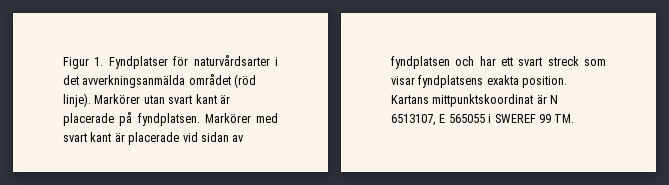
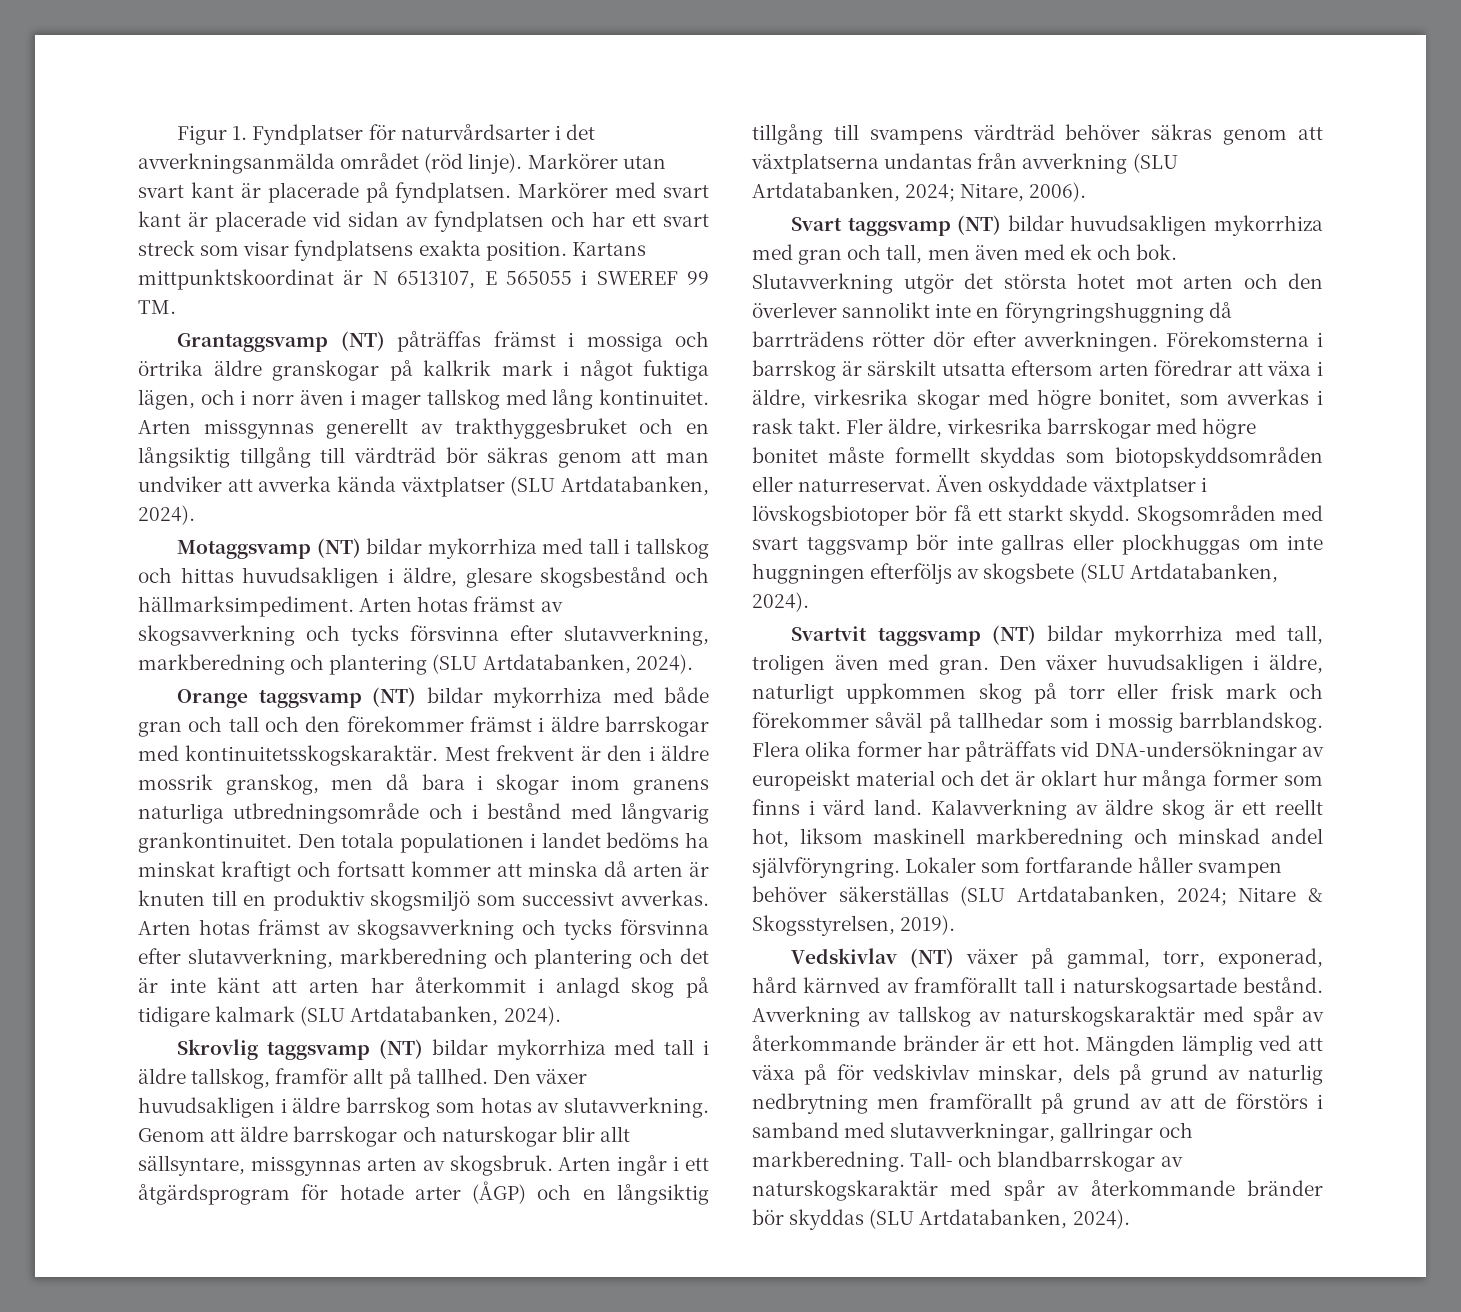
+ Grantaggsvamp (NT) påträffas främst i mossiga och örtrika äldre granskogar på kalkrik mark i något fuktiga lägen, och i norr även i mager tallskog med lång kontinuitet. Arten missgynnas generellt av trakthyggesbruket och en långsiktig tillgång till värdträd bör säkras genom att man undviker att avverka kända växtplatser (SLU Artdatabanken, 2024).
+ Motaggsvamp (NT) bildar mykorrhiza med tall i tallskog och hittas huvudsakligen i äldre, glesare skogsbestånd och hällmarksimpediment. Arten hotas främst av skogsavverkning och tycks försvinna efter slutavverkning, markberedning och plantering (SLU Artdatabanken, 2024).
+ Orange taggsvamp (NT) bildar mykorrhiza med både gran och tall och den förekommer främst i äldre barrskogar med kontinuitetsskogskaraktär. Mest frekvent är den i äldre mossrik granskog, men då bara i skogar inom granens naturliga utbredningsområde och i bestånd med långvarig grankontinuitet. Den totala populationen i landet bedöms ha minskat kraftigt och fortsatt kommer att minska då arten är knuten till en produktiv skogsmiljö som successivt avverkas. Arten hotas främst av skogsavverkning och tycks försvinna efter slutavverkning, markberedning och plantering och det är inte känt att arten har återkommit i anlagd skog på tidigare kalmark (SLU Artdatabanken, 2024).
+ Skrovlig taggsvamp (NT) bildar mykorrhiza med tall i äldre tallskog, framför allt på tallhed. Den växer huvudsakligen i äldre barrskog som hotas av slutavverkning. Genom att äldre barrskogar och naturskogar blir allt sällsyntare, missgynnas arten av skogsbruk. Arten ingår i ett åtgärdsprogram för hotade arter (ÅGP) och en långsiktig tillgång till svampens värdträd behöver säkras genom att växtplatserna undantas från avverkning (SLU Artdatabanken, 2024; Nitare, 2006).
+ Svart taggsvamp (NT) bildar huvudsakligen mykorrhiza med gran och tall, men även med ek och bok. Slutavverkning utgör det största hotet mot arten och den överlever sannolikt inte en föryngringshuggning då barrträdens rötter dör efter avverkningen. Förekomsterna i barrskog är särskilt utsatta eftersom arten föredrar att växa i äldre, virkesrika skogar med högre bonitet, som avverkas i rask takt. Fler äldre, virkesrika barrskogar med högre bonitet måste formellt skyddas som biotopskyddsområden eller naturreservat. Även oskyddade växtplatser i lövskogsbiotoper bör få ett starkt skydd. Skogsområden med svart taggsvamp bör inte gallras eller plockhuggas om inte huggningen efterföljs av skogsbete (SLU Artdatabanken, 2024).
+ Svartvit taggsvamp (NT) bildar mykorrhiza med tall, troligen även med gran. Den växer huvudsakligen i äldre, naturligt uppkommen skog på torr eller frisk mark och förekommer såväl på tallhedar som i mossig barrblandskog. Flera olika former har påträffats vid DNA-undersökningar av europeiskt material och det är oklart hur många former som finns i värd land. Kalavverkning av äldre skog är ett reellt hot, liksom maskinell markberedning och minskad andel självföryngring. Lokaler som fortfarande håller svampen behöver säkerställas (SLU Artdatabanken, 2024; Nitare & Skogsstyrelsen, 2019).
+ Vedskivlav (NT) växer på gammal, torr, exponerad, hård kärnved av framförallt tall i naturskogsartade bestånd. Avverkning av tallskog av naturskogskaraktär med spår av återkommande bränder är ett hot. Mängden lämplig ved att växa på för vedskivlav minskar, dels på grund av naturlig nedbrytning men framförallt på grund av att de förstörs i samband med slutavverkningar, gallringar och markberedning. Tall- och blandbarrskogar av naturskogskaraktär med spår av återkommande bränder bör skyddas (SLU Artdatabanken, 2024).

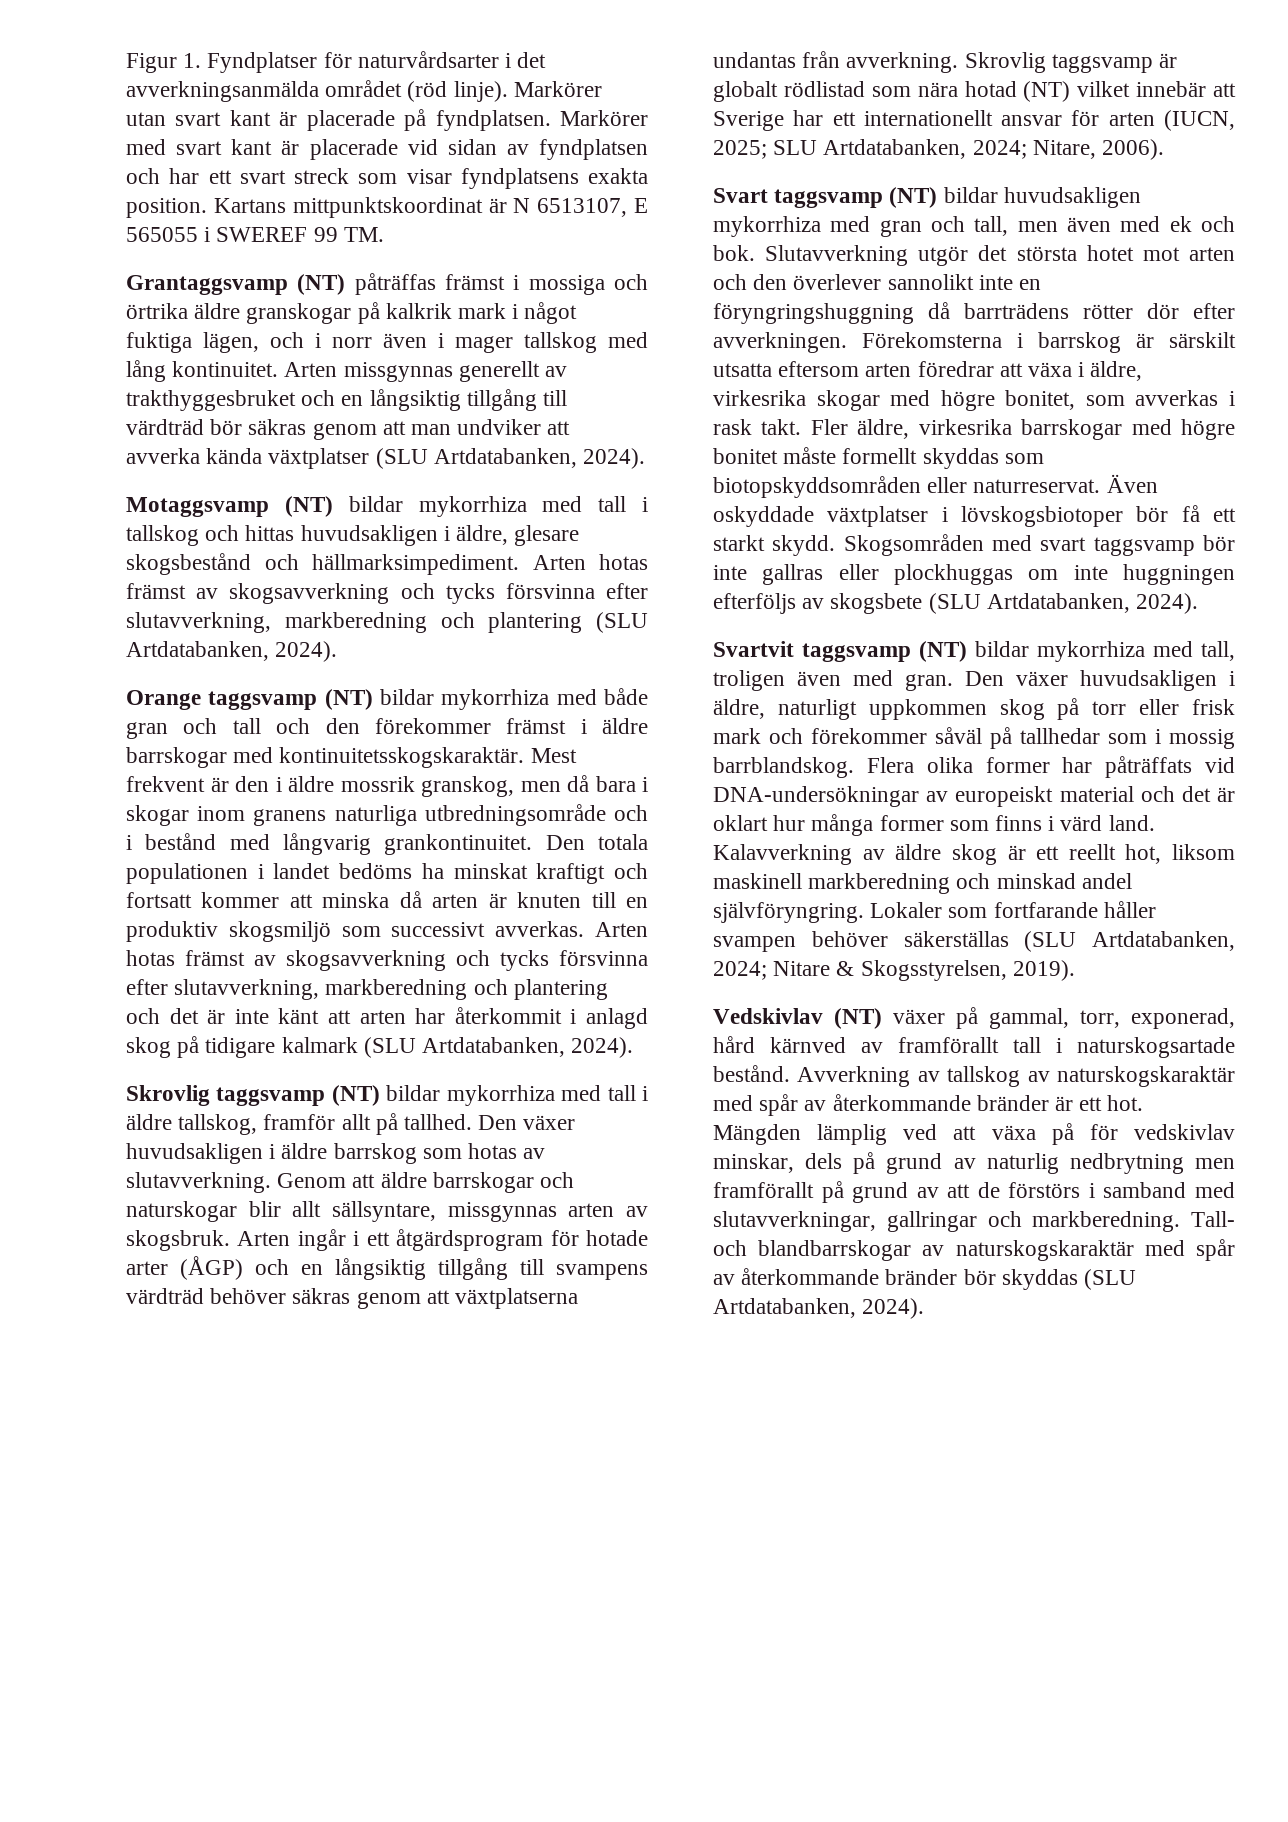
- Arten ingår i ett åtgärdsprogram för hotade arter (ÅGP) och en långsiktig tillgång till svampens värdträd behöver säkras genom att växtplatserna undantas från avverkning (SLU Artdatabanken, 2024; Nitare, 2006).
+ Arten ingår i ett åtgärdsprogram för hotade arter (ÅGP) och en långsiktig tillgång till svampens värdträd behöver säkras genom att växtplatserna undantas från avverkning. Skrovlig taggsvamp är globalt rödlistad som nära hotad (NT) vilket innebär att Sverige har ett internationellt ansvar för arten (IUCN, 2025; SLU Artdatabanken, 2024; Nitare, 2006).

